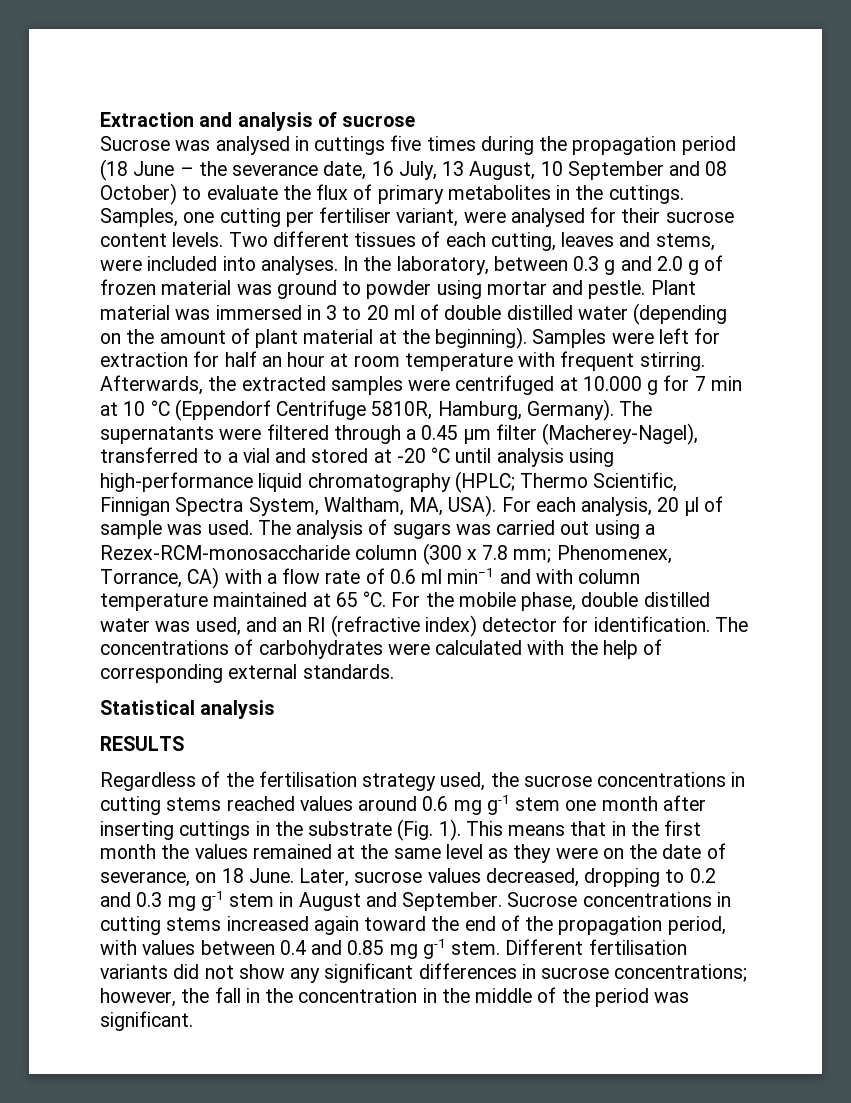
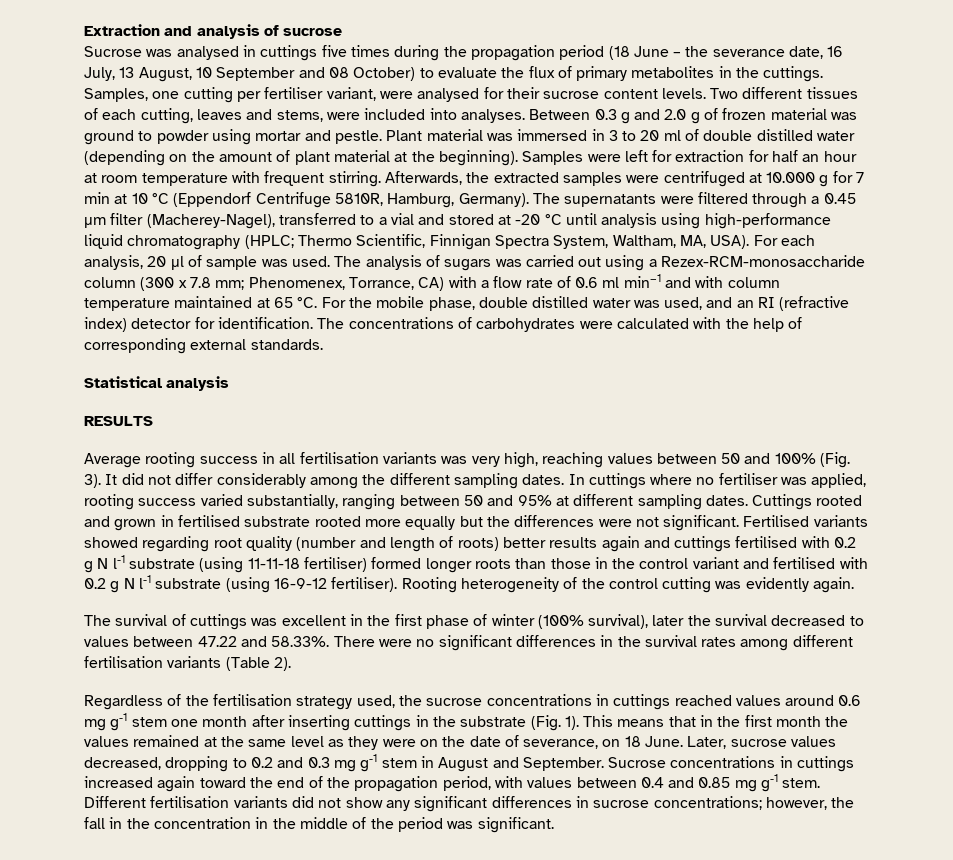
- In the laboratory, between 0.3 g and 2.0 g of frozen material was ground to powder using mortar and pestle.
+ Between 0.3 g and 2.0 g of frozen material was ground to powder using mortar and pestle.
+ Average rooting success in all fertilisation variants was very high, reaching values between 50 and 100% (Fig. 3). It did not differ considerably among the different sampling dates. In cuttings where no fertiliser was applied, rooting success varied substantially, ranging between 50 and 95% at different sampling dates. Cuttings rooted and grown in fertilised substrate rooted more equally but the differences were not significant. Fertilised variants showed regarding root quality (number and length of roots) better results again and cuttings fertilised with 0.2 g N l-1 substrate (using 11-11-18 fertiliser) formed longer roots than those in the control variant and fertilised with 0.2 g N l-1 substrate (using 16-9-12 fertiliser). Rooting heterogeneity of the control cutting was evidently again.
+ The survival of cuttings was excellent in the first phase of winter (100% survival), later the survival decreased to values between 47.22 and 58.33%. There were no significant differences in the survival rates among different fertilisation variants (Table 2).
- Regardless of the fertilisation strategy used, the sucrose concentrations in cutting stems reached values around 0.6 mg g-1 stem one month after inserting cuttings in the substrate (Fig. 1).
+ Regardless of the fertilisation strategy used, the sucrose concentrations in cuttings reached values around 0.6 mg g-1 stem one month after inserting cuttings in the substrate (Fig. 1).
- Sucrose concentrations in cutting stems increased again toward the end of the propagation period, with values between 0.4 and 0.85 mg g-1 stem.
+ Sucrose concentrations in cuttings increased again toward the end of the propagation period, with values between 0.4 and 0.85 mg g-1 stem.

